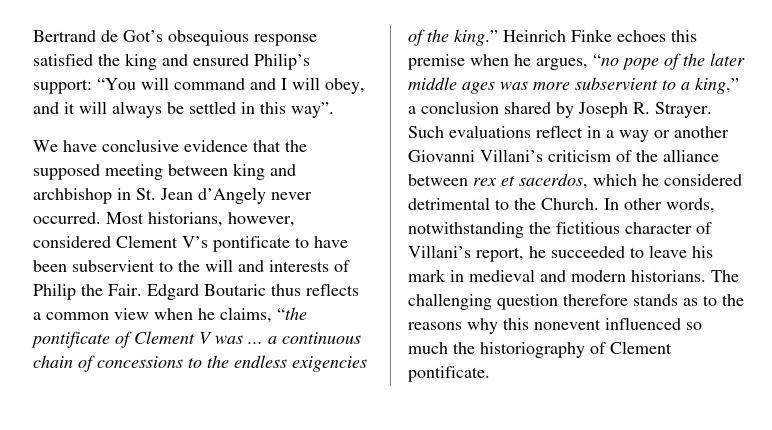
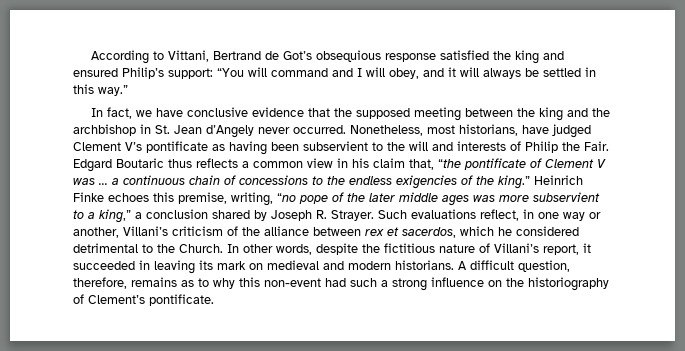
- Bertrand de Got’s obsequious response satisfied the king and ensured Philip’s support: “You will command and I will obey, and it will always be settled in this way”.
- We have conclusive evidence that the supposed meeting between king and archbishop in St. Jean d’Angely never occurred.
+ According to Vittani, Bertrand de Got’s obsequious response satisfied the king and ensured Philip’s support: “You will command and I will obey, and it will always be settled in this way.”
+ In fact, we have conclusive evidence that the supposed meeting between the king and the archbishop in St. Jean d’Angely never occurred.
- Most historians, however, considered Clement V’s pontificate to have been subservient to the will and interests of Philip the Fair.
+ Nonetheless, most historians, have judged Clement V’s pontificate as having been subservient to the will and interests of Philip the Fair.
- Edgard Boutaric thus reflects a common view when he claims, “the pontificate of Clement V was ... a continuous chain of concessions to the endless exigencies of the king.”
+ Edgard Boutaric thus reflects a common view in his claim that, “the pontificate of Clement V was ... a continuous chain of concessions to the endless exigencies of the king.”
- Heinrich Finke echoes this premise when he argues, “no pope of the later middle ages was more subservient to a king,” a conclusion shared by Joseph R. Strayer.
+ Heinrich Finke echoes this premise, writing, “no pope of the later middle ages was more subservient to a king,” a conclusion shared by Joseph R. Strayer.
- Such evaluations reflect in a way or another Giovanni Villani’s criticism of the alliance between rex et sacerdos, which he considered detrimental to the Church.
+ Such evaluations reflect, in one way or another, Villani’s criticism of the alliance between rex et sacerdos, which he considered detrimental to the Church.
- In other words, notwithstanding the fictitious character of Villani’s report, he succeeded to leave his mark in medieval and modern historians. The challenging question therefore stands as to the reasons why this nonevent influenced so much the historiography of Clement pontificate.
+ In other words, despite the fictitious nature of Villani’s report, it succeeded in leaving its mark on medieval and modern historians. A difficult question, therefore, remains as to why this non-event had such a strong influence on the historiography of Clement’s pontificate.

